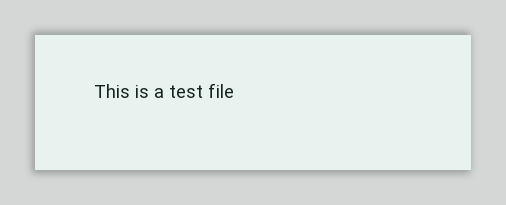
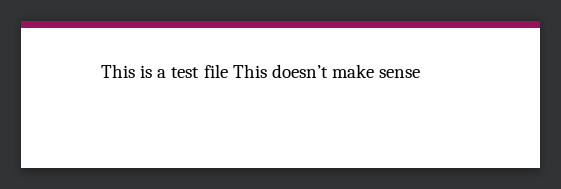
- This is a test file
+ This is a test file This doesn’t make sense

